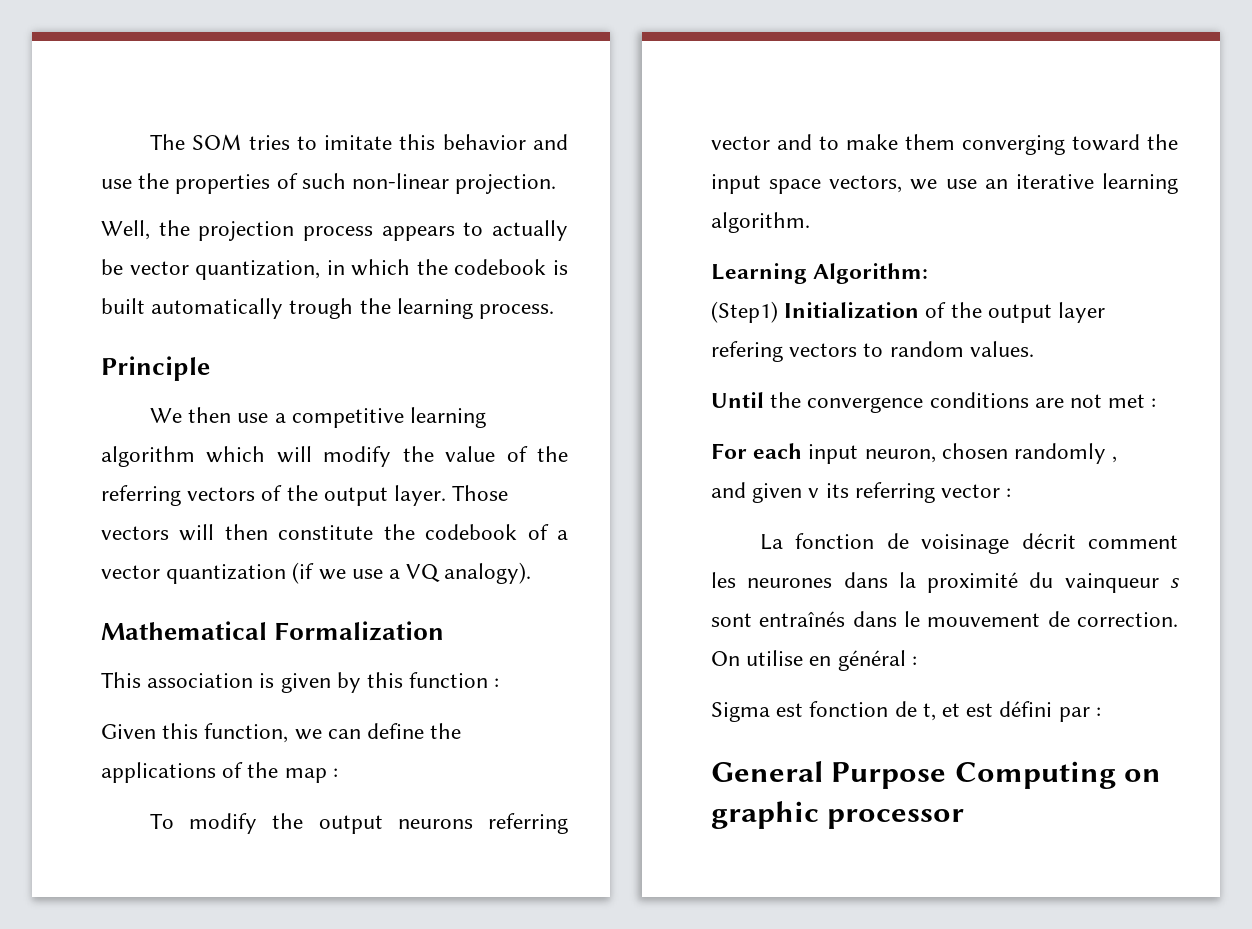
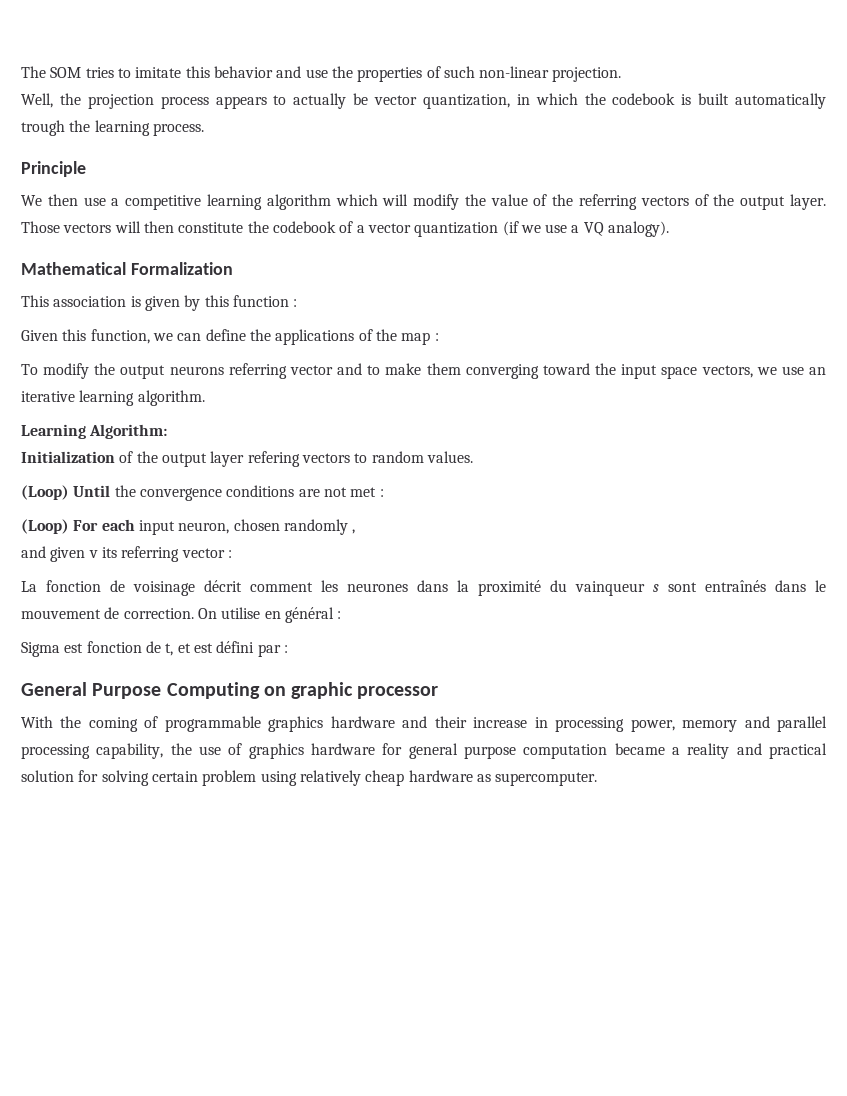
- (Step1) Initialization of the output layer refering vectors to random values.
+ Initialization of the output layer refering vectors to random values.
- Until the convergence conditions are not met :
+ (Loop) Until the convergence conditions are not met :
- For each input neuron, chosen randomly ,
+ (Loop) For each input neuron, chosen randomly ,
+ With the coming of programmable graphics hardware and their increase in processing power, memory and parallel processing capability, the use of graphics hardware for general purpose computation became a reality and practical solution for solving certain problem using relatively cheap hardware as supercomputer.

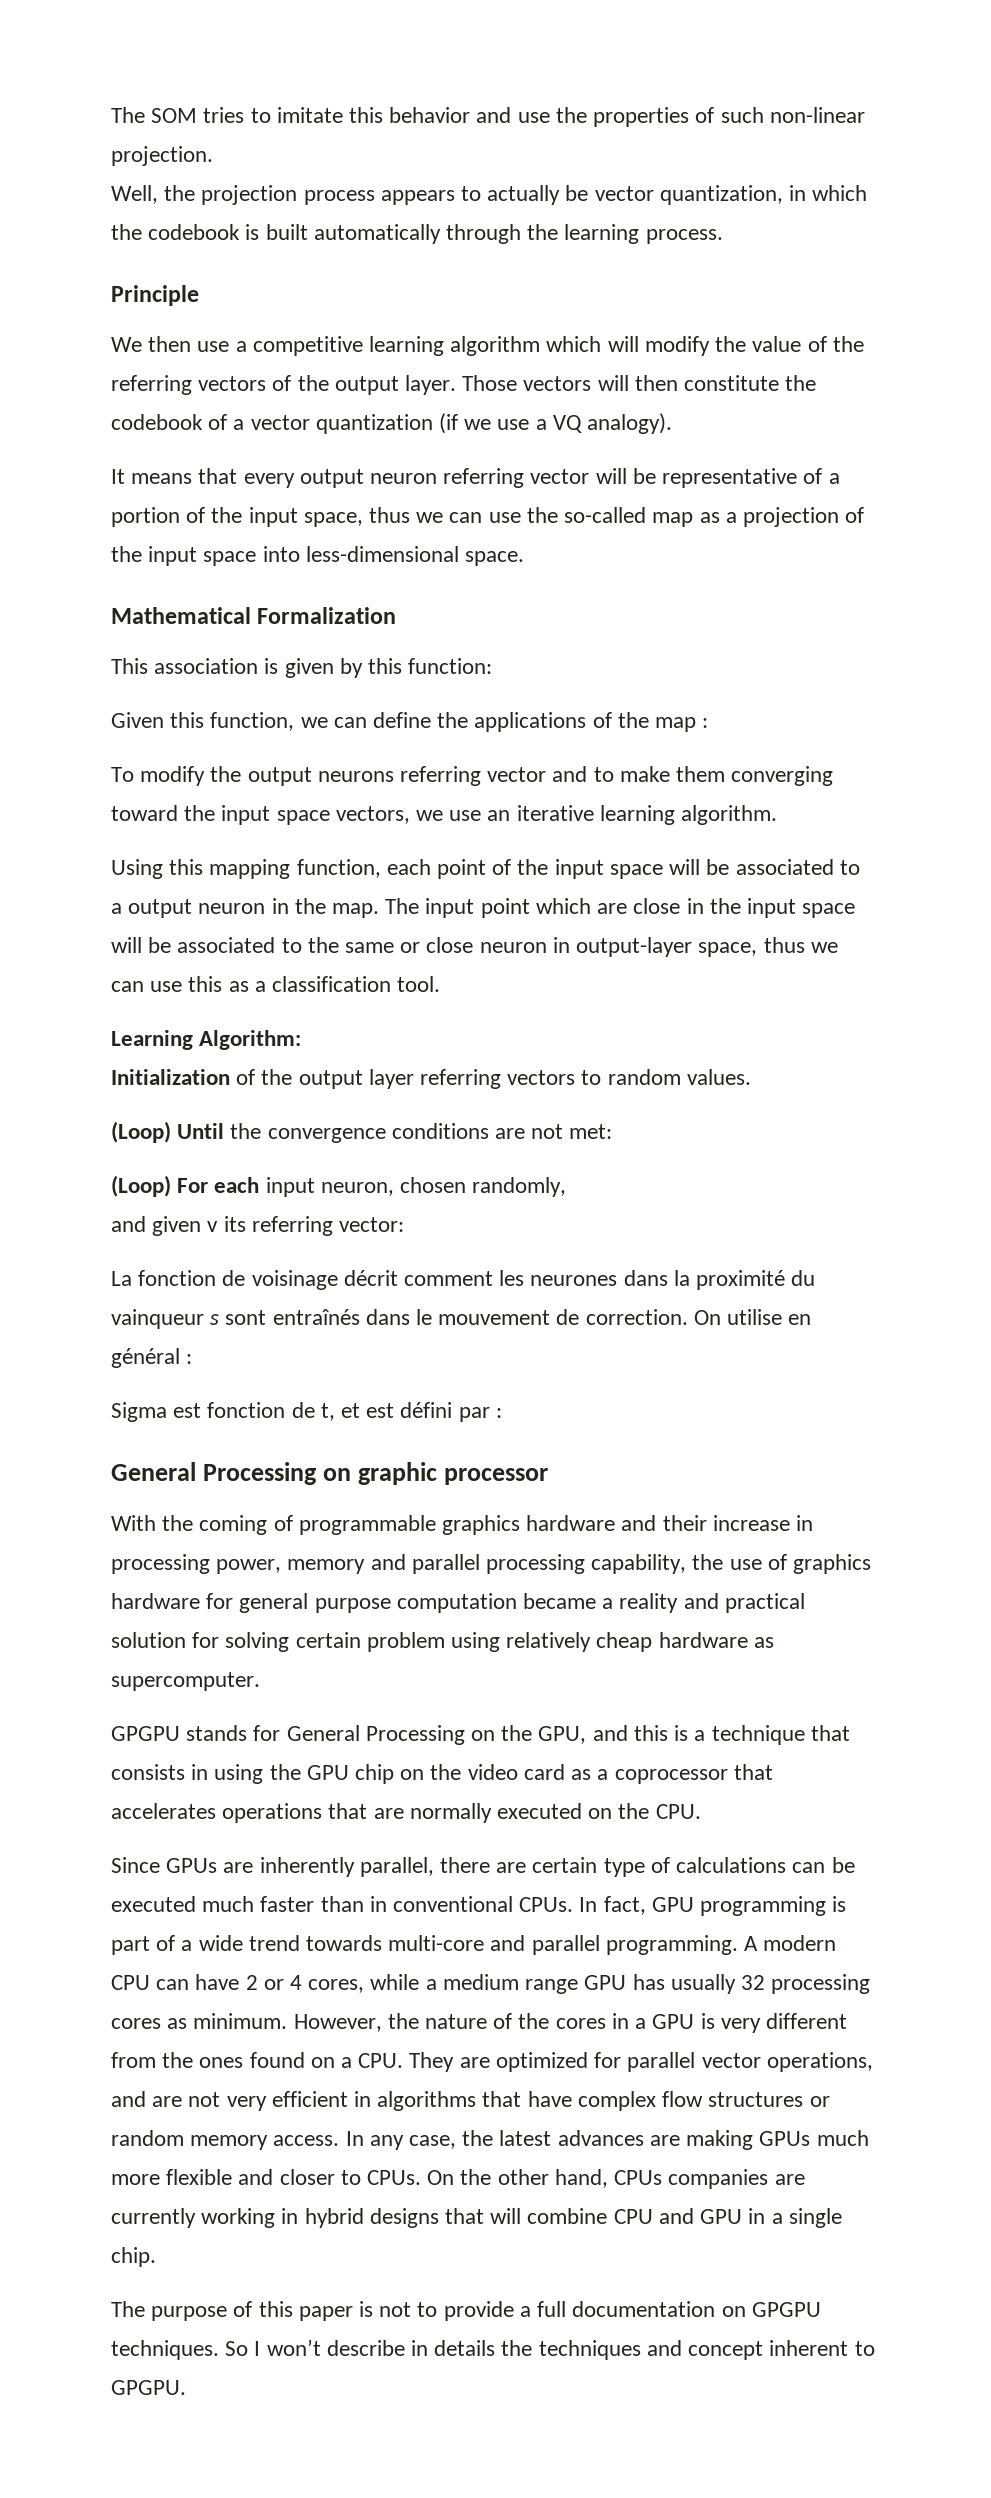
- Well, the projection process appears to actually be vector quantization, in which the codebook is built automatically trough the learning process.
+ Well, the projection process appears to actually be vector quantization, in which the codebook is built automatically through the learning process.
+ It means that every output neuron referring vector will be representative of a portion of the input space, thus we can use the so-called map as a projection of the input space into less-dimensional space.
- This association is given by this function :
+ This association is given by this function:
+ Using this mapping function, each point of the input space will be associated to a output neuron in the map. The input point which are close in the input space will be associated to the same or close neuron in output-layer space, thus we can use this as a classification tool.
- Initialization of the output layer refering vectors to random values.
+ Initialization of the output layer referring vectors to random values.
- (Loop) Until the convergence conditions are not met :
+ (Loop) Until the convergence conditions are not met:
- (Loop) For each input neuron, chosen randomly ,
+ (Loop) For each input neuron, chosen randomly,
- and given v its referring vector :
+ and given v its referring vector:
- General Purpose Computing on graphic processor
+ General Processing on graphic processor
+ GPGPU stands for General Processing on the GPU, and this is a technique that consists in using the GPU chip on the video card as a coprocessor that accelerates operations that are normally executed on the CPU.
+ Since GPUs are inherently parallel, there are certain type of calculations can be executed much faster than in conventional CPUs. In fact, GPU programming is part of a wide trend towards multi-core and parallel programming. A modern CPU can have 2 or 4 cores, while a medium range GPU has usually 32 processing cores as minimum. However, the nature of the cores in a GPU is very different from the ones found on a CPU. They are optimized for parallel vector operations, and are not very efficient in algorithms that have complex flow structures or random memory access. In any case, the latest advances are making GPUs much more flexible and closer to CPUs. On the other hand, CPUs companies are currently working in hybrid designs that will combine CPU and GPU in a single chip.
+ The purpose of this paper is not to provide a full documentation on GPGPU techniques. So I won’t describe in details the techniques and concept inherent to GPGPU.

